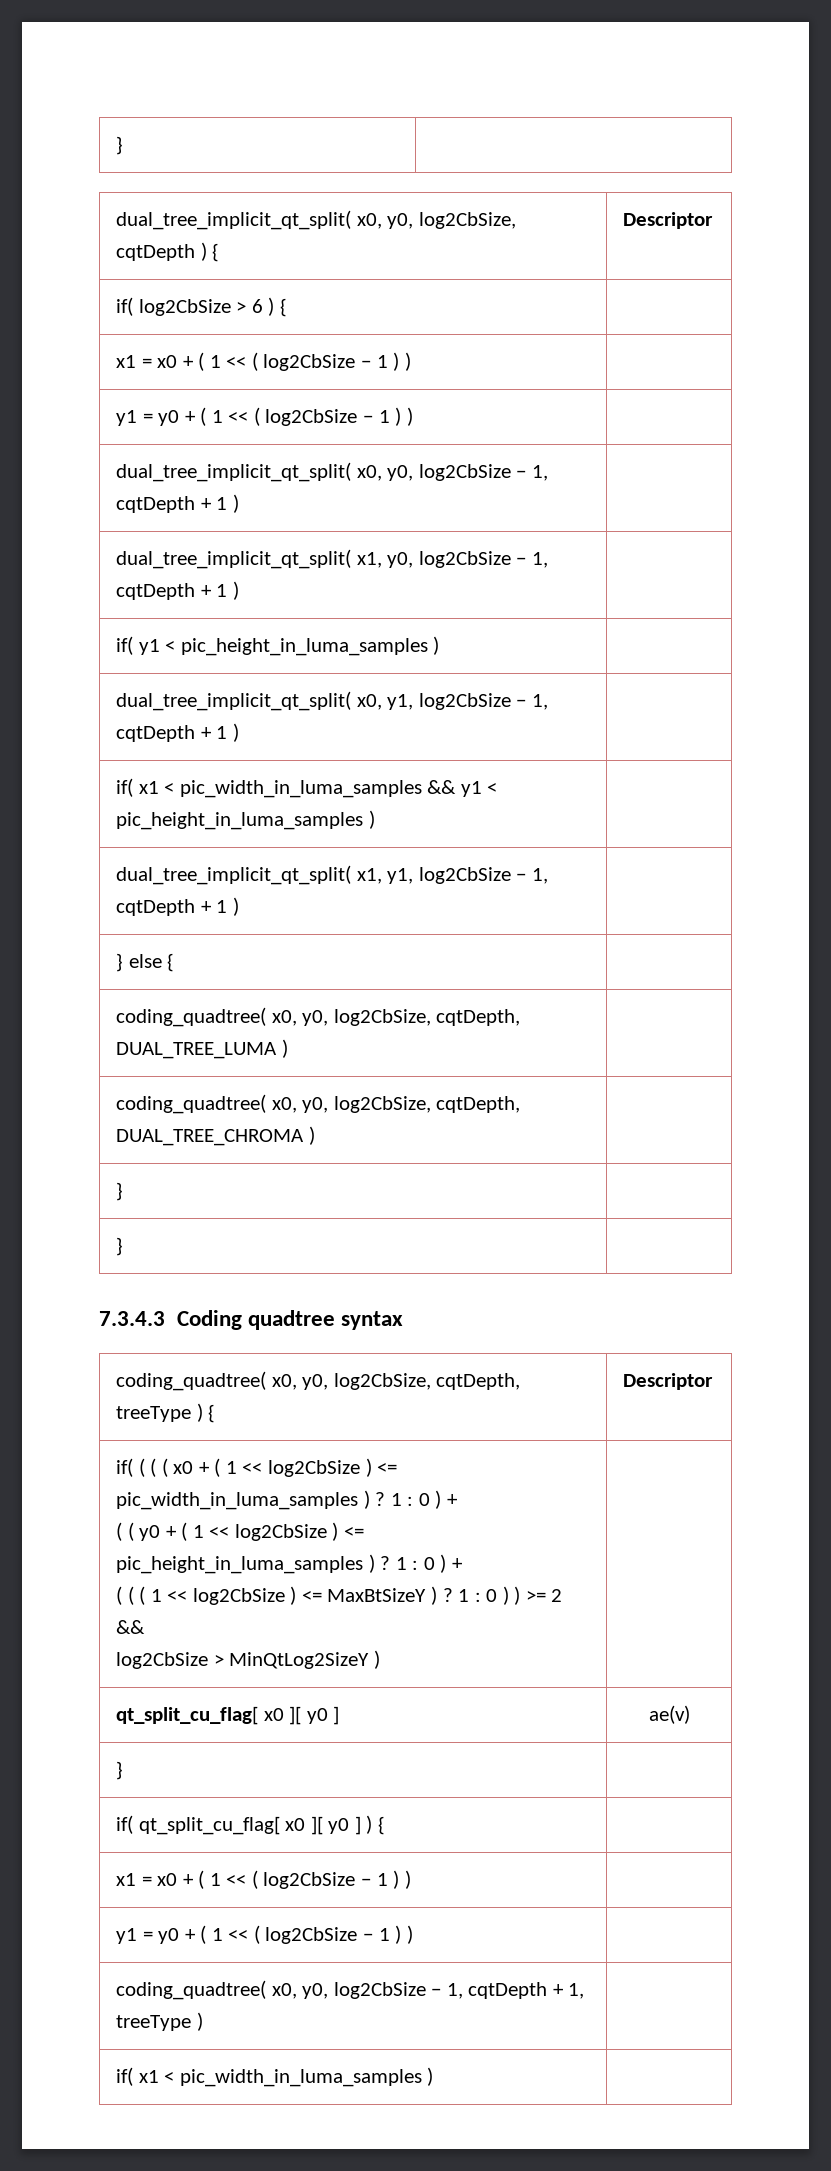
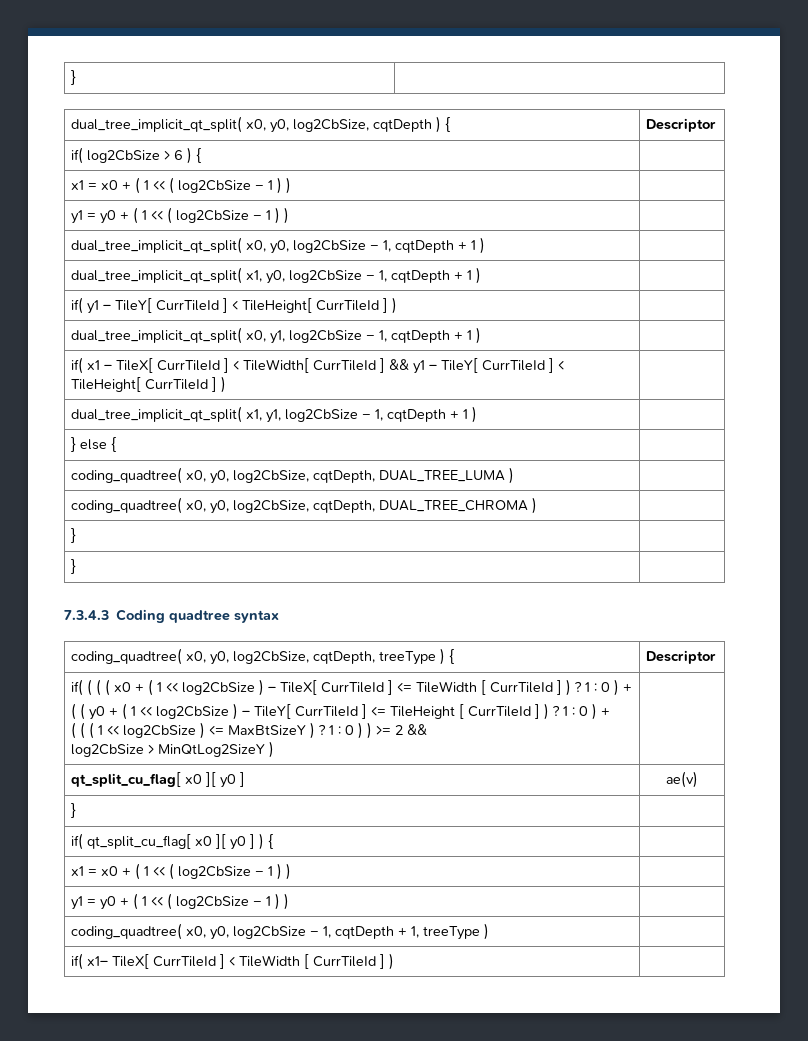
- if( y1 < pic_height_in_luma_samples ) |
+ if( y1 – TileY[ CurrTileId ] < TileHeight[ CurrTileId ] ) |
- if( x1 < pic_width_in_luma_samples && y1 < pic_height_in_luma_samples ) |
+ if( x1 – TileX[ CurrTileId ] < TileWidth[ CurrTileId ] && y1 – TileY[ CurrTileId ] < TileHeight[ CurrTileId ] ) |
- if( ( ( ( x0 + ( 1 << log2CbSize ) <= pic_width_in_luma_samples ) ?
+ if( ( ( ( x0 + ( 1 << log2CbSize ) – TileX[ CurrTileId ] <= TileWidth [ CurrTileId ] ) ?
- ( ( y0 + ( 1 << log2CbSize ) <= pic_height_in_luma_samples ) ?
+ ( ( y0 + ( 1 << log2CbSize ) – TileY[ CurrTileId ] <= TileHeight [ CurrTileId ] ) ?
- if( x1 < pic_width_in_luma_samples ) |
+ if( x1– TileX[ CurrTileId ] < TileWidth [ CurrTileId ] ) |

